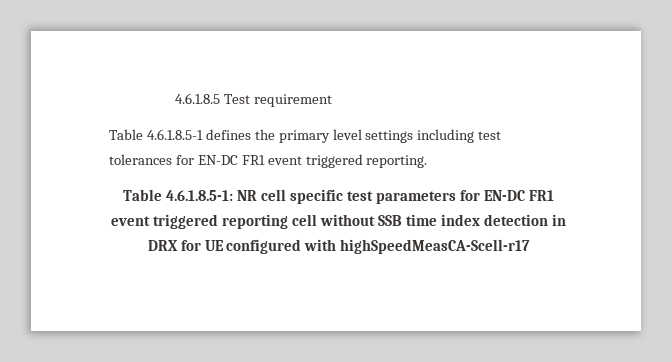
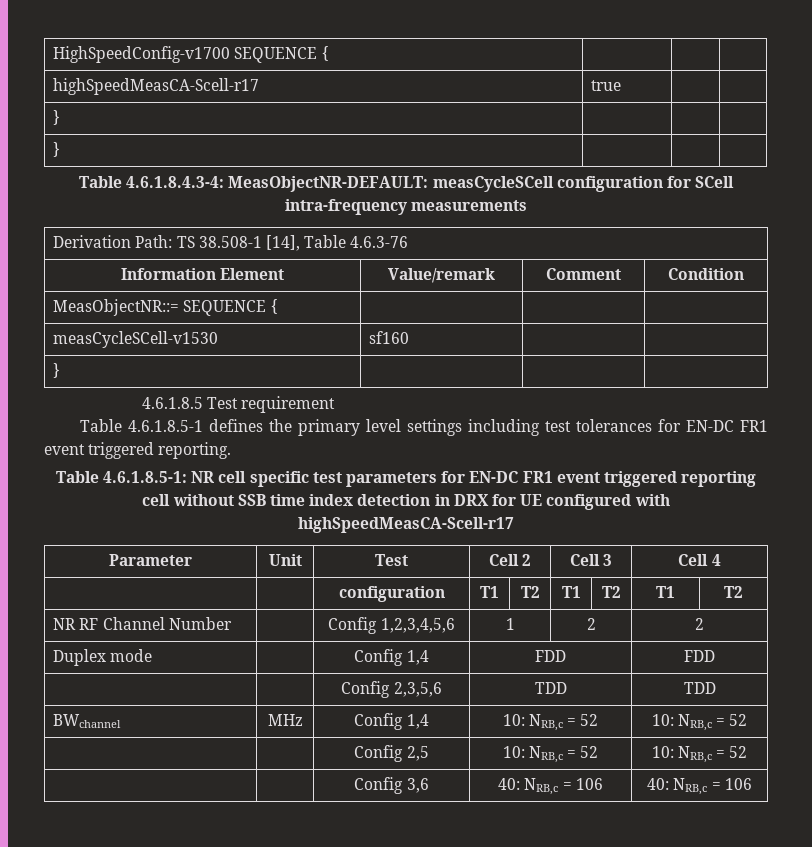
+ HighSpeedConfig-v1700 SEQUENCE { | | |
+ highSpeedMeasCA-Scell-r17 | true | |
+ } | | |
+ } | | |
+ Table 4.6.1.8.4.3-4: MeasObjectNR-DEFAULT: measCycleSCell configuration for SCell intra-frequency measurements
+ Derivation Path: TS 38.508-1 [14], Table 4.6.3-76
+ Information Element | Value/remark | Comment | Condition
+ MeasObjectNR::= SEQUENCE { | | |
+ measCycleSCell-v1530 | sf160 | |
+ } | | |
+ Parameter | Unit | Test | Cell 2 | Cell 3 | Cell 4
+ | | configuration | T1 | T2 | T1 | T2 | T1 | T2
+ NR RF Channel Number | | Config 1,2,3,4,5,6 | 1 | 2 | 2
+ Duplex mode | | Config 1,4 | FDD | FDD
+ | | Config 2,3,5,6 | TDD | TDD
+ BWchannel | MHz | Config 1,4 | 10: NRB,c = 52 | 10: NRB,c = 52
+ | | Config 2,5 | 10: NRB,c = 52 | 10: NRB,c = 52
+ | | Config 3,6 | 40: NRB,c = 106 | 40: NRB,c = 106

